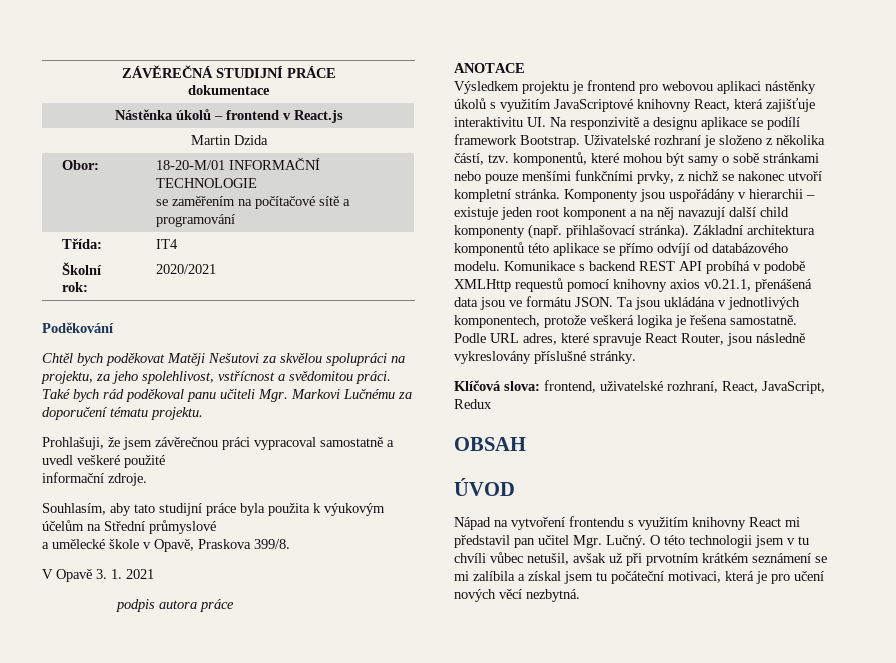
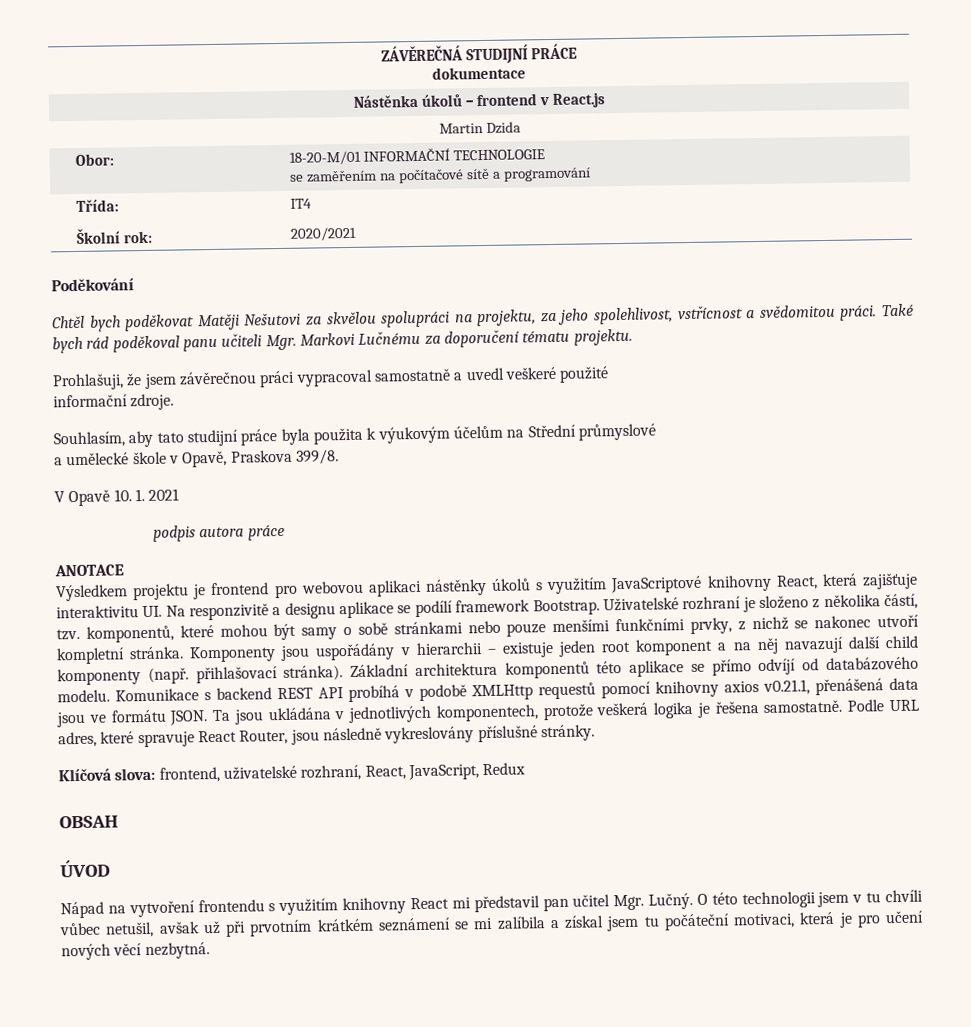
- V Opavě 3. 1. 2021
+ V Opavě 10. 1. 2021

